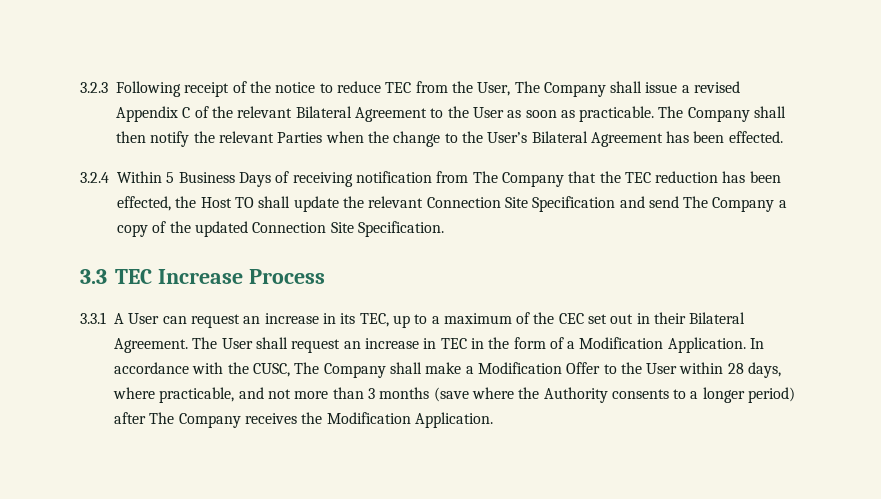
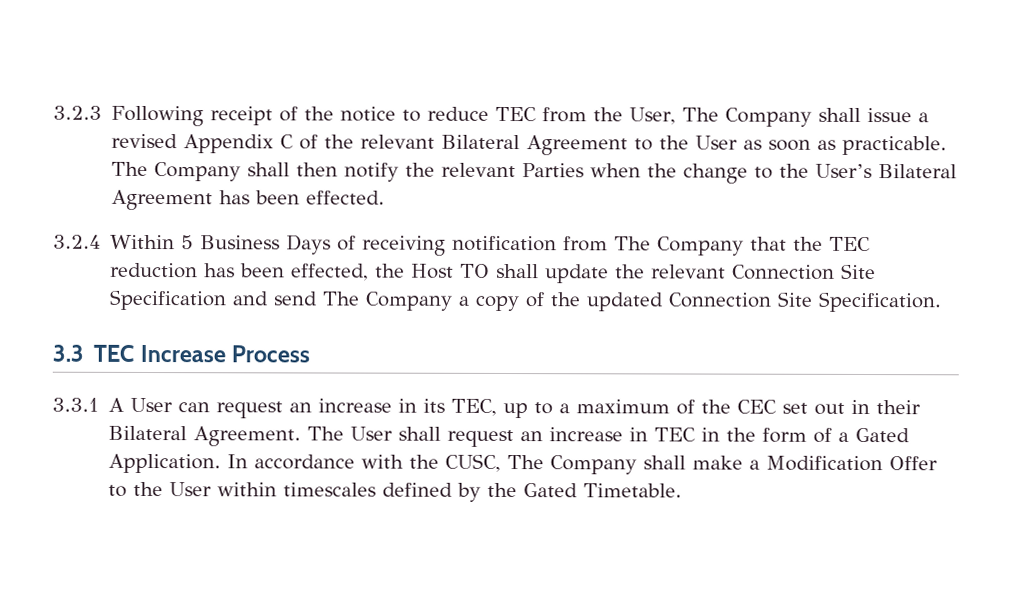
- The User shall request an increase in TEC in the form of a Modification Application.
+ The User shall request an increase in TEC in the form of a Gated Application.
- In accordance with the CUSC, The Company shall make a Modification Offer to the User within 28 days, where practicable, and not more than 3 months (save where the Authority consents to a longer period) after The Company receives the Modification Application.
+ In accordance with the CUSC, The Company shall make a Modification Offer to the User within timescales defined by the Gated Timetable.

